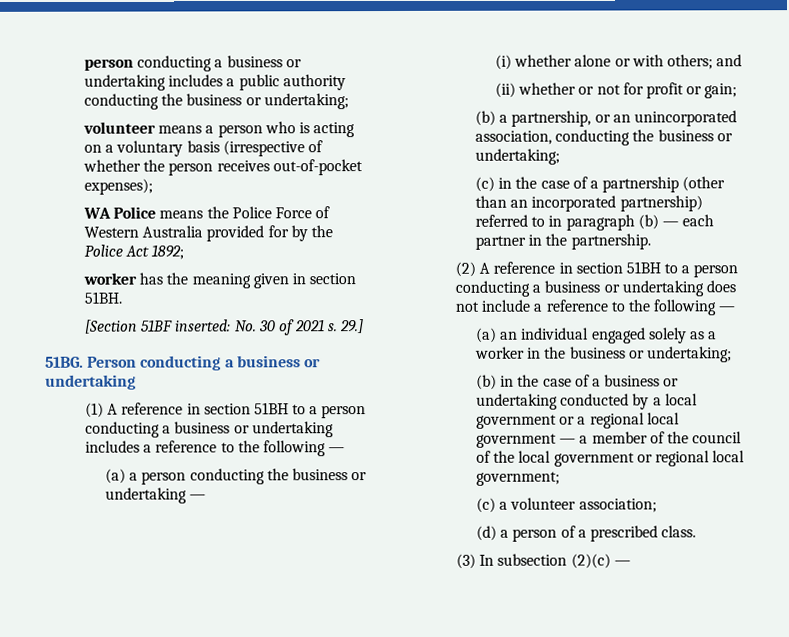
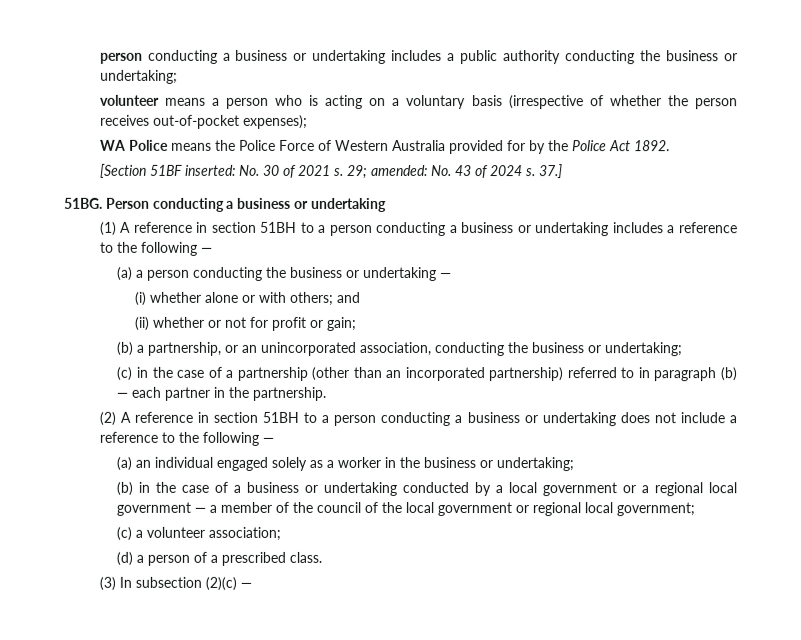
- WA Police means the Police Force of Western Australia provided for by the Police Act 1892;
- worker has the meaning given in section 51BH.
+ WA Police means the Police Force of Western Australia provided for by the Police Act 1892.
- 29.]
+ 29; amended: No. 43 of 2024 s. 37.]

